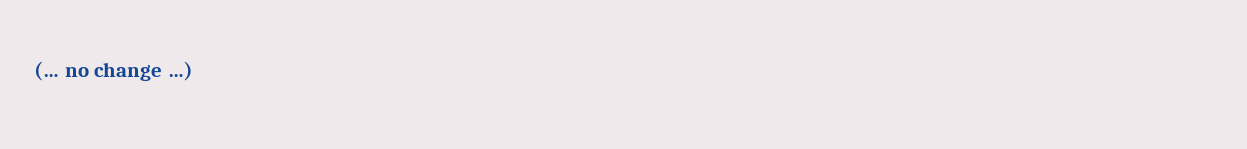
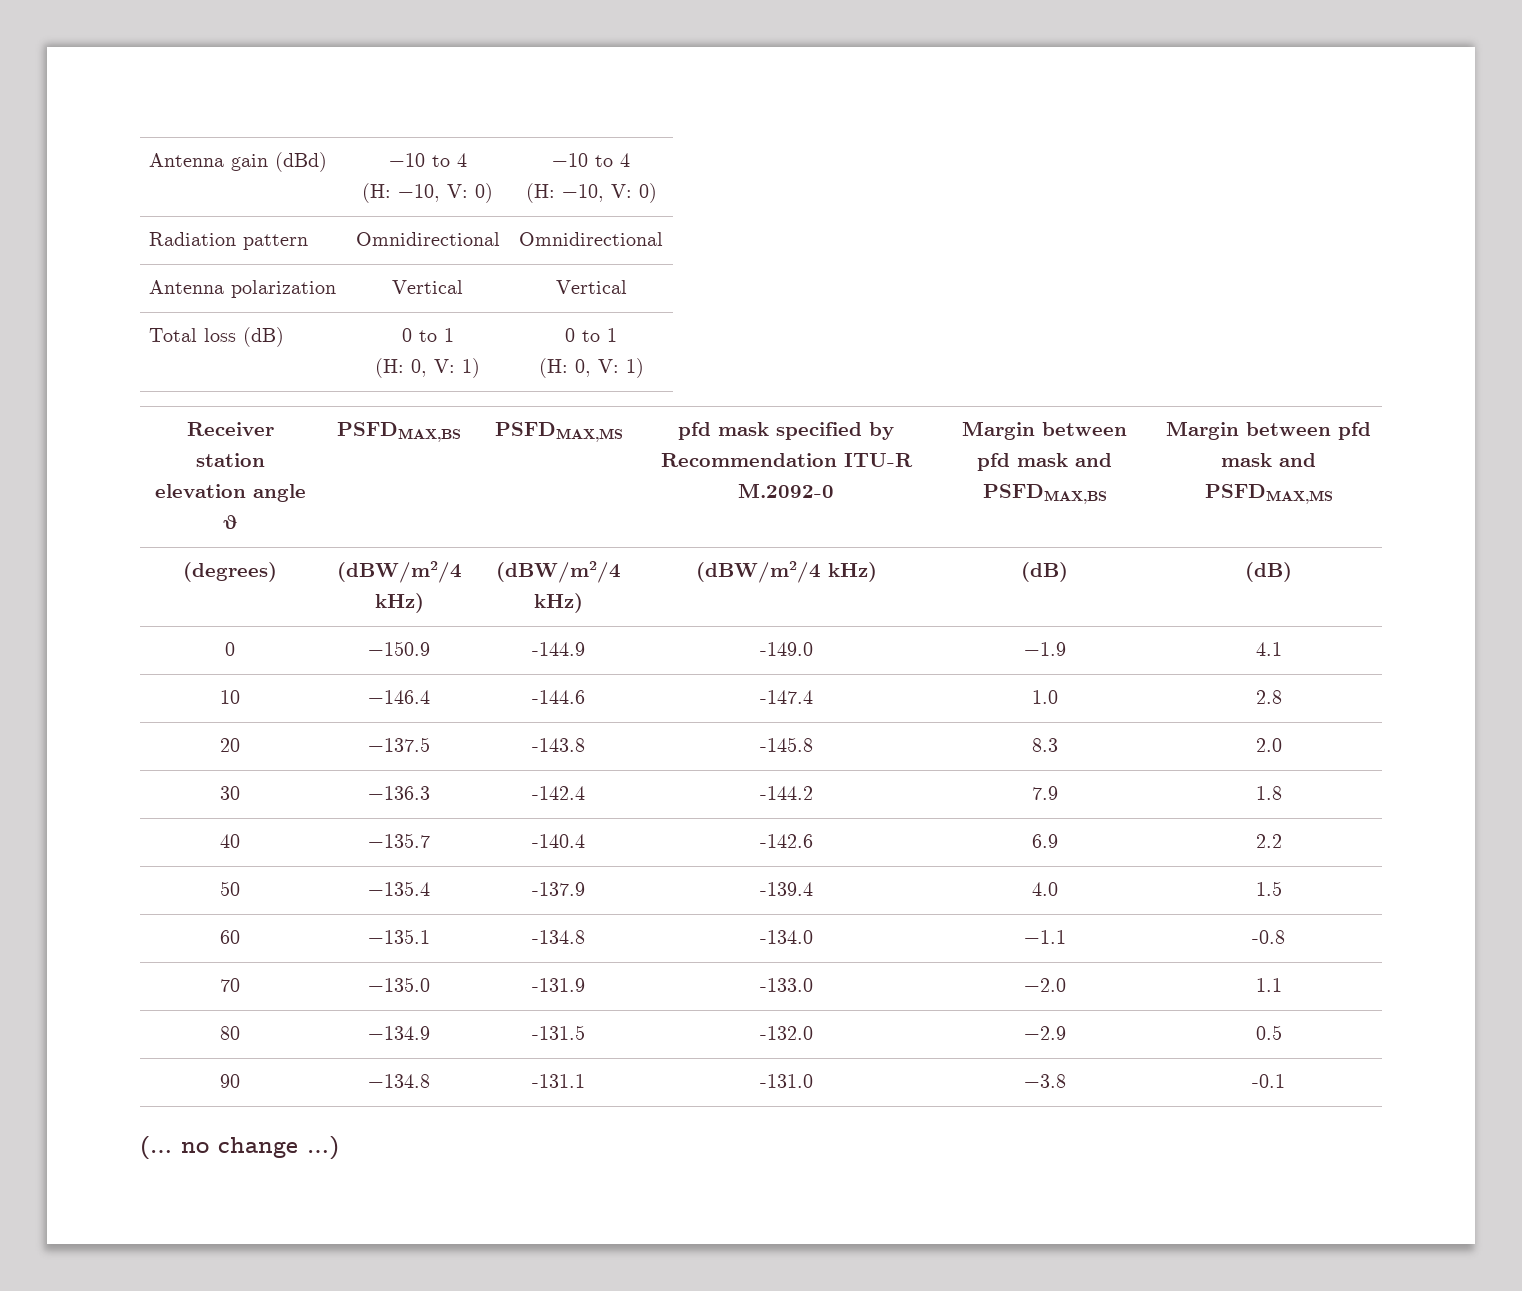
+ Antenna gain (dBd) | −10 to 4
+ (H: −10, V: 0) | −10 to 4
+ (H: −10, V: 0)
+ Radiation pattern | Omnidirectional | Omnidirectional
+ Antenna polarization | Vertical | Vertical
+ Total loss (dB) | 0 to 1
+ (H: 0, V: 1) | 0 to 1
+ (H: 0, V: 1)
+ Receiver station elevation angle θ | PSFDMAX,BS | PSFDMAX,MS | pfd mask specified by Recommendation ITU-R M.2092-0 | Margin between pfd mask and PSFDMAX,BS | Margin between pfd mask and PSFDMAX,MS
+ (degrees) | (dBW/m2/4 kHz) | (dBW/m2/4 kHz) | (dBW/m2/4 kHz) | (dB) | (dB)
+ 0 | −150.9 | -144.9 | -149.0 | −1.9 | 4.1
+ 10 | −146.4 | -144.6 | -147.4 | 1.0 | 2.8
+ 20 | −137.5 | -143.8 | -145.8 | 8.3 | 2.0
+ 30 | −136.3 | -142.4 | -144.2 | 7.9 | 1.8
+ 40 | −135.7 | -140.4 | -142.6 | 6.9 | 2.2
+ 50 | −135.4 | -137.9 | -139.4 | 4.0 | 1.5
+ 60 | −135.1 | -134.8 | -134.0 | −1.1 | -0.8
+ 70 | −135.0 | -131.9 | -133.0 | −2.0 | 1.1
+ 80 | −134.9 | -131.5 | -132.0 | −2.9 | 0.5
+ 90 | −134.8 | -131.1 | -131.0 | −3.8 | -0.1

